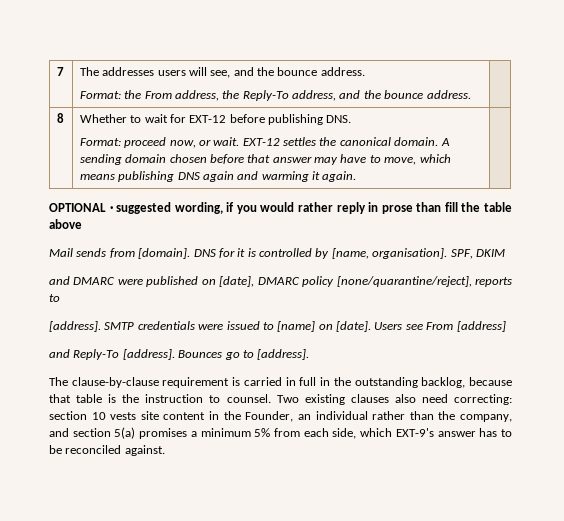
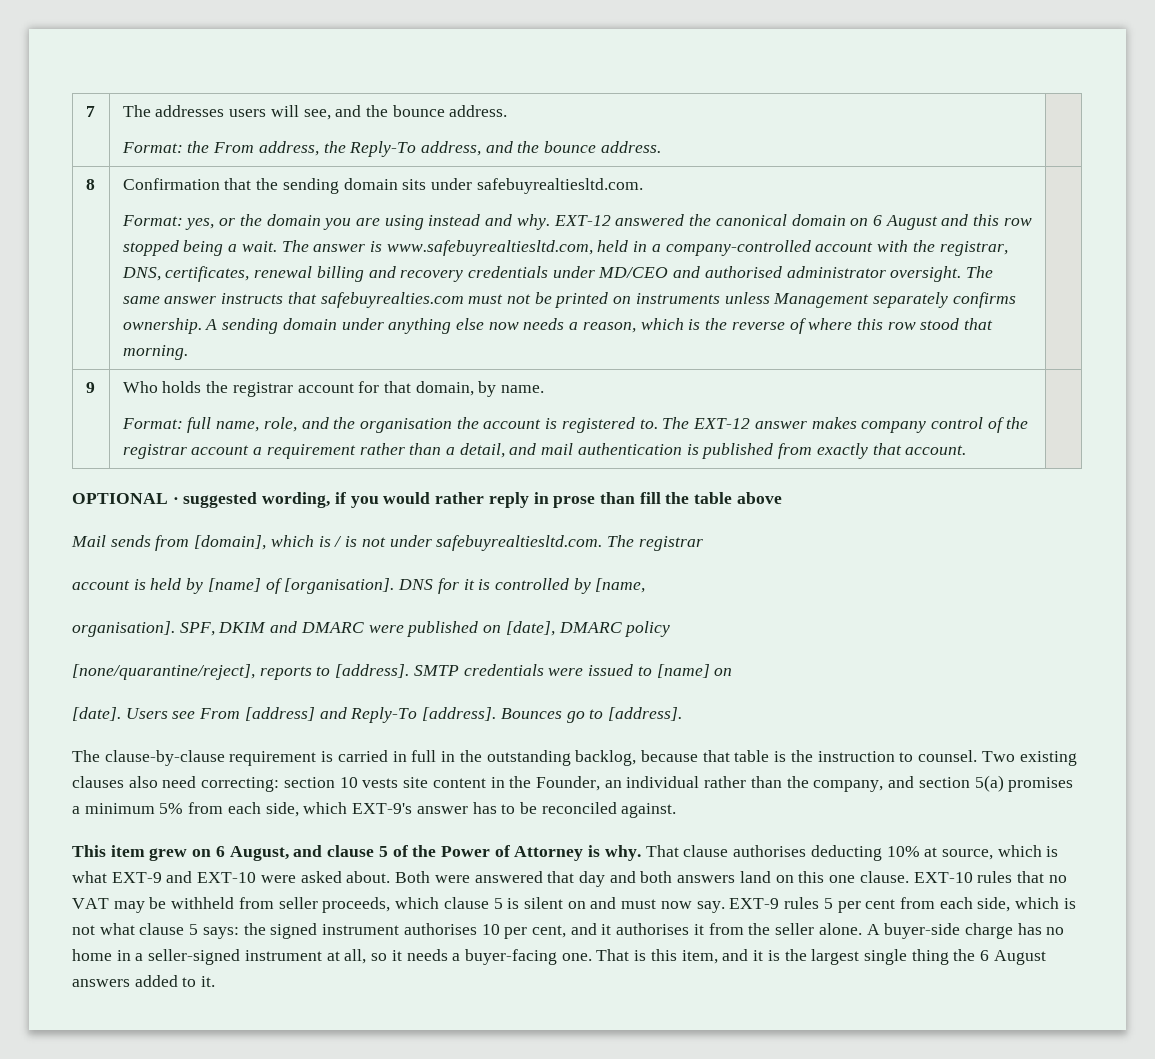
- Whether to wait for EXT-12 before publishing DNS.
- Format: proceed now, or wait. EXT-12 settles the canonical domain. A sending domain chosen before that answer may have to move, which means publishing DNS again and warming it again.
+ Confirmation that the sending domain sits under safebuyrealtiesltd.com.
+ Format: yes, or the domain you are using instead and why. EXT-12 answered the canonical domain on 6 August and this row stopped being a wait. The answer is www.safebuyrealtiesltd.com, held in a company-controlled account with the registrar, DNS, certificates, renewal billing and recovery credentials under MD/CEO and authorised administrator oversight. The same answer instructs that safebuyrealties.com must not be printed on instruments unless Management separately confirms ownership. A sending domain under anything else now needs a reason, which is the reverse of where this row stood that morning. |
+ 9 | Who holds the registrar account for that domain, by name.
+ Format: full name, role, and the organisation the account is registered to. The EXT-12 answer makes company control of the registrar account a requirement rather than a detail, and mail authentication is published from exactly that account.
- Mail sends from [domain].
+ Mail sends from [domain], which is / is not under safebuyrealtiesltd.com. The registrar
+ account is held by [name] of [organisation].
- DNS for it is controlled by [name, organisation].
+ DNS for it is controlled by [name,
+ organisation].
- SPF, DKIM
- and DMARC were published on [date], DMARC policy [none/quarantine/reject], reports to
- [address].
+ SPF, DKIM and DMARC were published on [date], DMARC policy
+ [none/quarantine/reject], reports to [address].
- SMTP credentials were issued to [name] on [date].
+ SMTP credentials were issued to [name] on
+ [date].
- Users see From [address]
- and Reply-To [address].
+ Users see From [address] and Reply-To [address].
+ This item grew on 6 August, and clause 5 of the Power of Attorney is why. That clause authorises deducting 10% at source, which is what EXT-9 and EXT-10 were asked about. Both were answered that day and both answers land on this one clause. EXT-10 rules that no VAT may be withheld from seller proceeds, which clause 5 is silent on and must now say. EXT-9 rules 5 per cent from each side, which is not what clause 5 says: the signed instrument authorises 10 per cent, and it authorises it from the seller alone. A buyer-side charge has no home in a seller-signed instrument at all, so it needs a buyer-facing one. That is this item, and it is the largest single thing the 6 August answers added to it.

